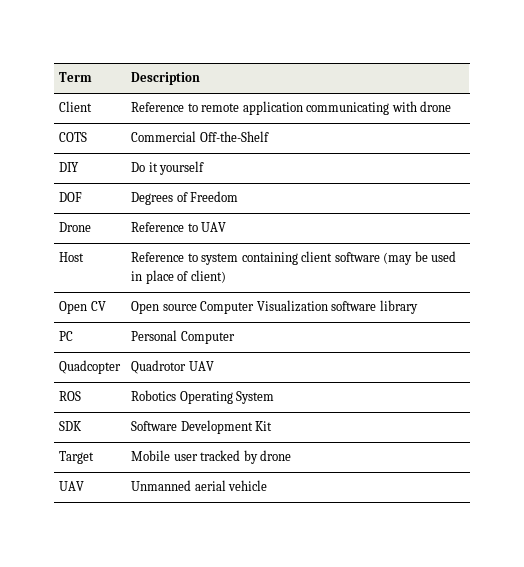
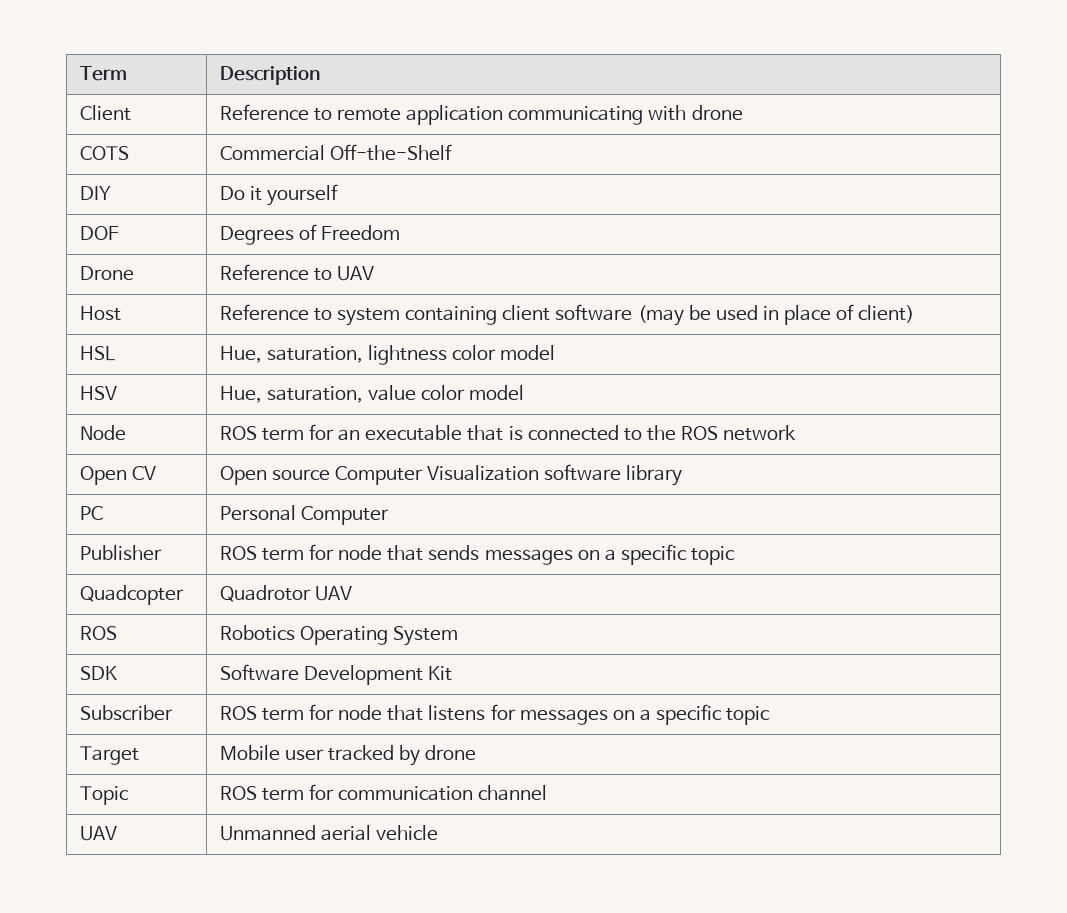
+ HSL | Hue, saturation, lightness color model
+ HSV | Hue, saturation, value color model
+ Node | ROS term for an executable that is connected to the ROS network
+ Publisher | ROS term for node that sends messages on a specific topic
+ Subscriber | ROS term for node that listens for messages on a specific topic
+ Topic | ROS term for communication channel

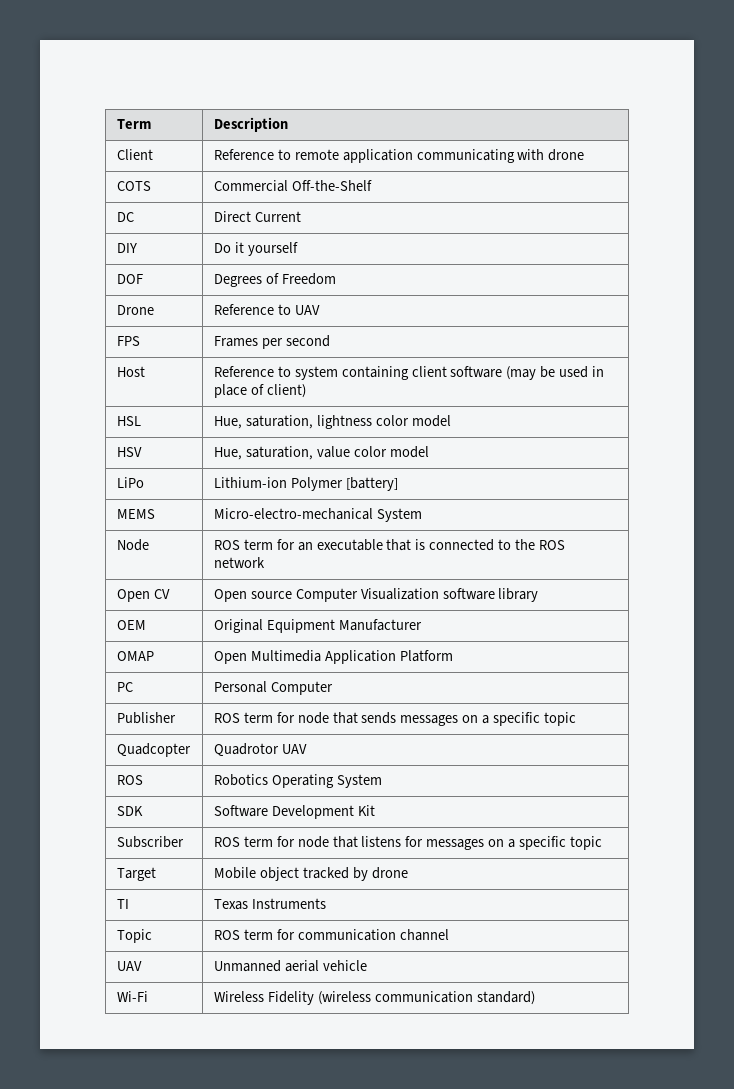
+ DC | Direct Current
+ FPS | Frames per second
+ LiPo | Lithium-ion Polymer [battery]
+ MEMS | Micro-electro-mechanical System
+ OEM | Original Equipment Manufacturer
+ OMAP | Open Multimedia Application Platform
- Target | Mobile user tracked by drone
+ Target | Mobile object tracked by drone
+ TI | Texas Instruments
+ Wi-Fi | Wireless Fidelity (wireless communication standard)

